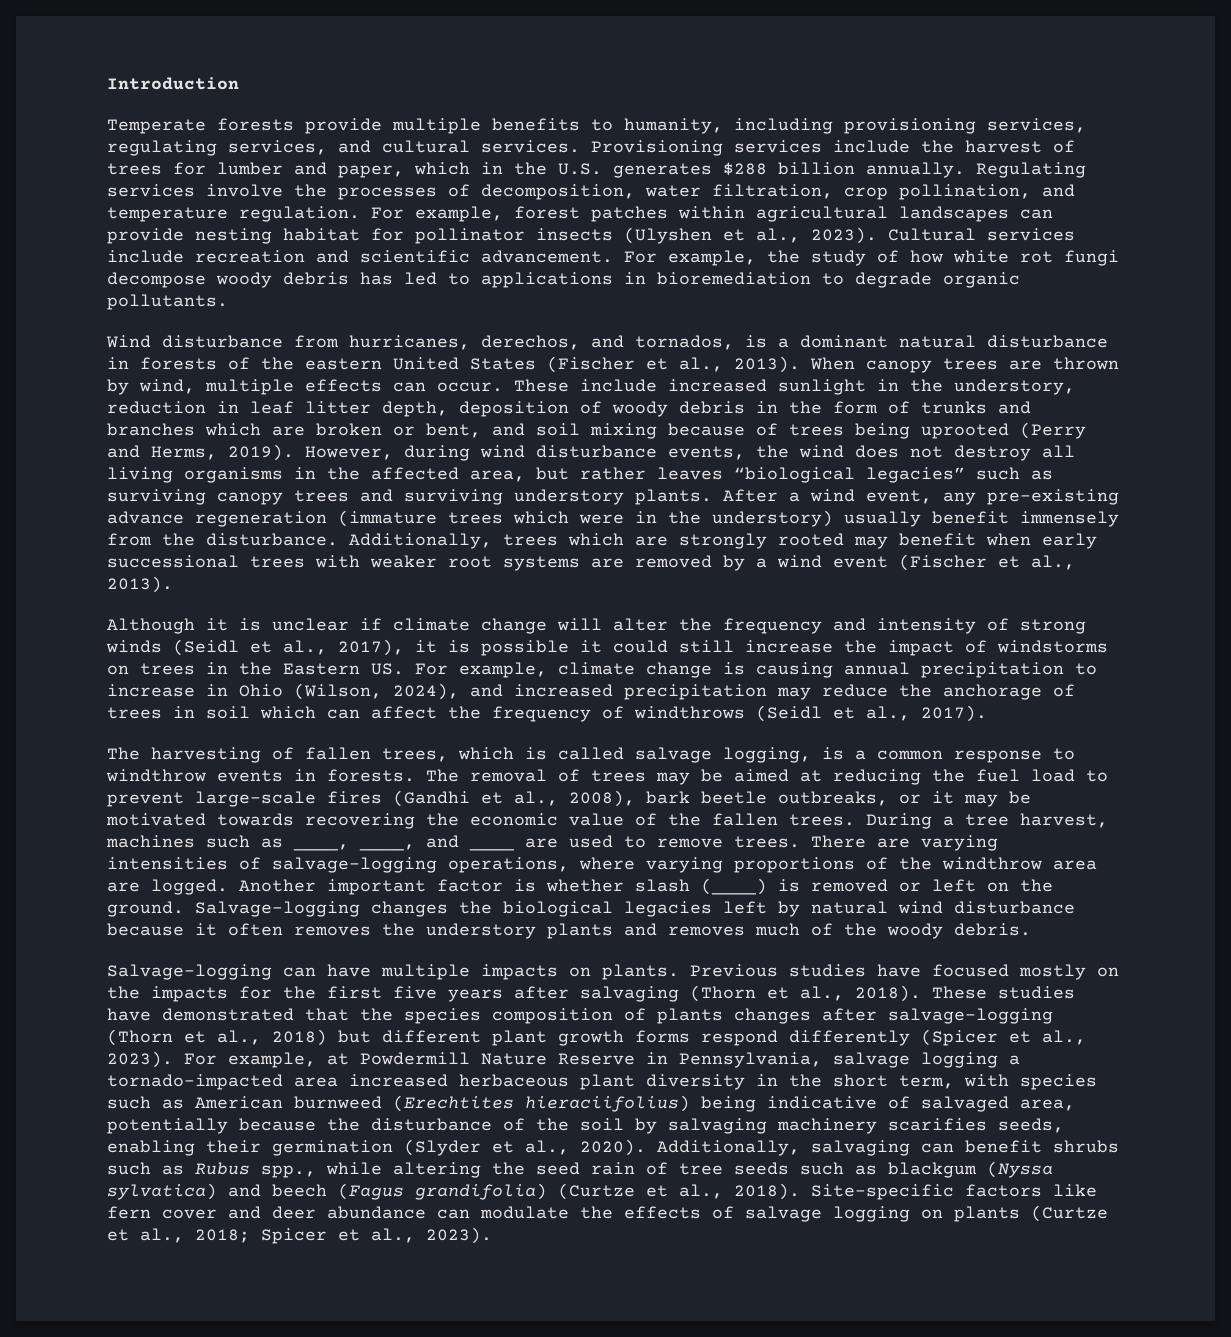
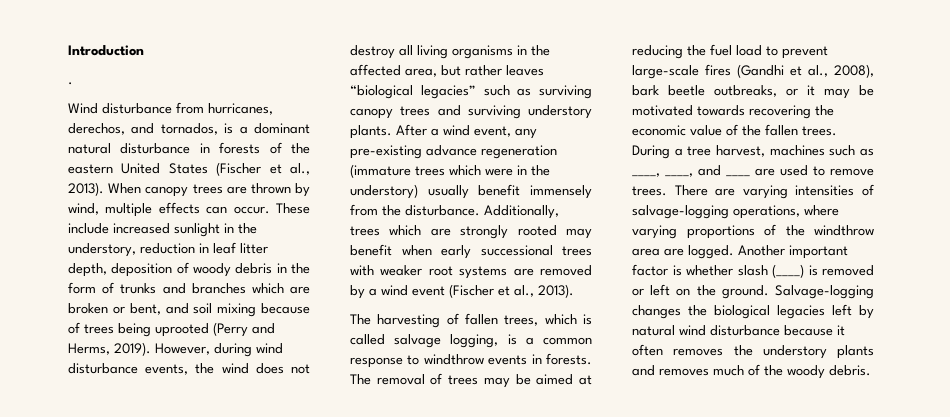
- Temperate forests provide multiple benefits to humanity, including provisioning services, regulating services, and cultural services. Provisioning services include the harvest of trees for lumber and paper, which in the U.S. generates $288 billion annually. Regulating services involve the processes of decomposition, water filtration, crop pollination, and temperature regulation. For example, forest patches within agricultural landscapes can provide nesting habitat for pollinator insects (Ulyshen et al., 2023). Cultural services include recreation and scientific advancement. For example, the study of how white rot fungi decompose woody debris has led to applications in bioremediation to degrade organic pollutants.
+ .
- Although it is unclear if climate change will alter the frequency and intensity of strong winds (Seidl et al., 2017), it is possible it could still increase the impact of windstorms on trees in the Eastern US. For example, climate change is causing annual precipitation to increase in Ohio (Wilson, 2024), and increased precipitation may reduce the anchorage of trees in soil which can affect the frequency of windthrows (Seidl et al., 2017).
- Salvage-logging can have multiple impacts on plants. Previous studies have focused mostly on the impacts for the first five years after salvaging (Thorn et al., 2018). These studies have demonstrated that the species composition of plants changes after salvage-logging (Thorn et al., 2018) but different plant growth forms respond differently (Spicer et al., 2023). For example, at Powdermill Nature Reserve in Pennsylvania, salvage logging a tornado-impacted area increased herbaceous plant diversity in the short term, with species such as American burnweed (Erechtites hieraciifolius) being indicative of salvaged area, potentially because the disturbance of the soil by salvaging machinery scarifies seeds, enabling their germination (Slyder et al., 2020). Additionally, salvaging can benefit shrubs such as Rubus spp., while altering the seed rain of tree seeds such as blackgum (Nyssa sylvatica) and beech (Fagus grandifolia) (Curtze et al., 2018). Site-specific factors like fern cover and deer abundance can modulate the effects of salvage logging on plants (Curtze et al., 2018; Spicer et al., 2023).

